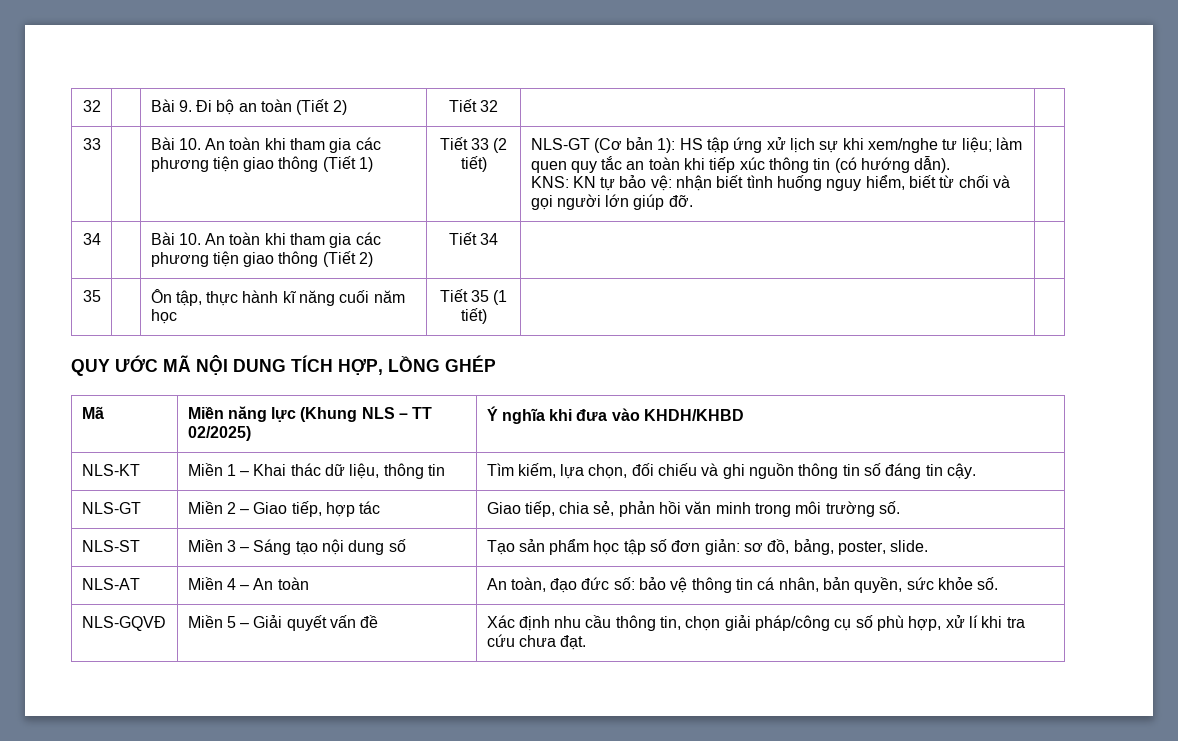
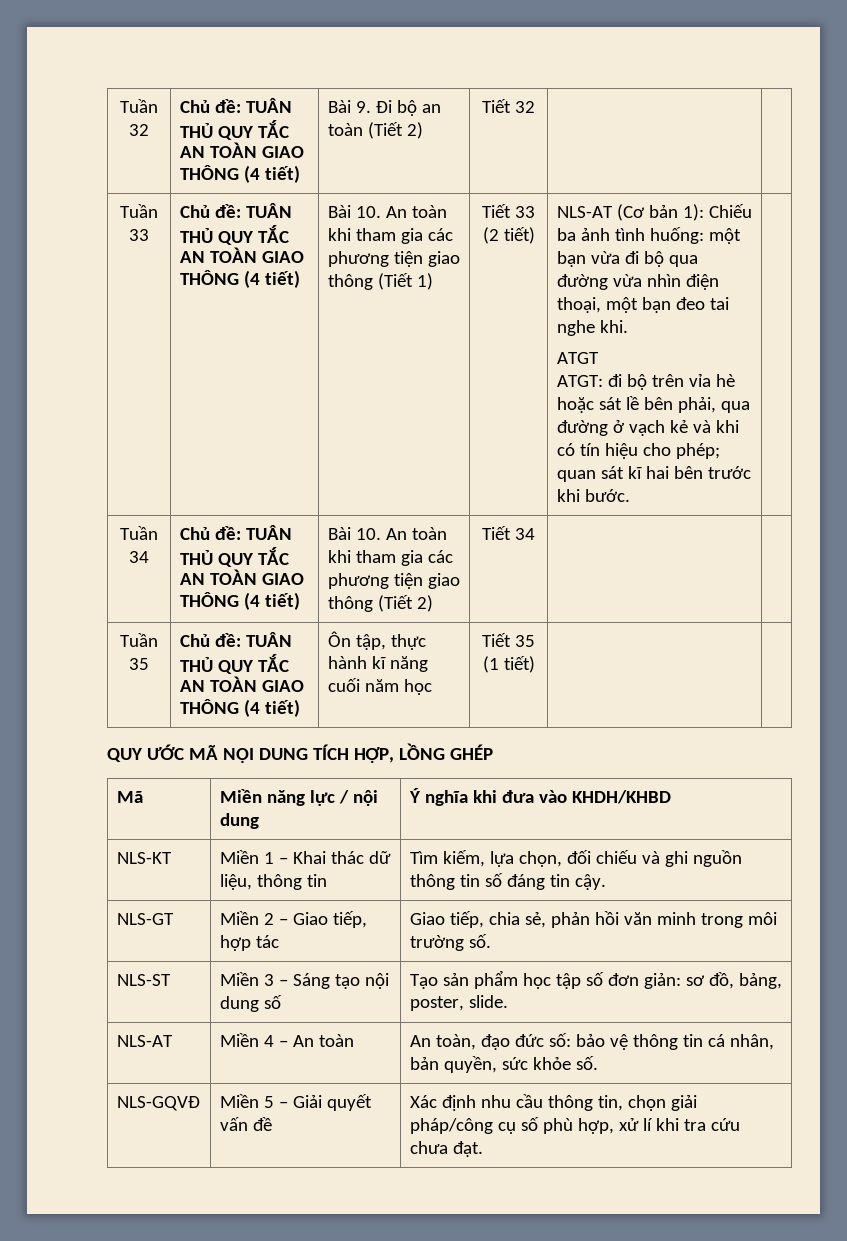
- 32 | | Bài 9. Đi bộ an toàn (Tiết 2) | Tiết 32 | |
- 33
+ Tuần 32 | Chủ đề: TUÂN THỦ QUY TẮC AN TOÀN GIAO THÔNG (4 tiết) | Bài 9. Đi bộ an toàn (Tiết 2) | Tiết 32 | |
+ Tuần 33 | Chủ đề: TUÂN THỦ QUY TẮC AN TOÀN GIAO THÔNG (4 tiết)
- NLS-GT (Cơ bản 1): HS tập ứng xử lịch sự khi xem/nghe tư liệu; làm quen quy tắc an toàn khi tiếp xúc thông tin (có hướng dẫn).
- KNS: KN tự bảo vệ: nhận biết tình huống nguy hiểm, biết từ chối và gọi người lớn giúp đỡ. |
- 34 | | Bài 10. An toàn khi tham gia các phương tiện giao thông (Tiết 2) | Tiết 34 | |
+ NLS-AT (Cơ bản 1): Chiếu ba ảnh tình huống: một bạn vừa đi bộ qua đường vừa nhìn điện thoại, một bạn đeo tai nghe khi.
+ ATGT
+ ATGT: đi bộ trên vỉa hè hoặc sát lề bên phải, qua đường ở vạch kẻ và khi có tín hiệu cho phép; quan sát kĩ hai bên trước khi bước. |
+ Tuần 34 | Chủ đề: TUÂN THỦ QUY TẮC AN TOÀN GIAO THÔNG (4 tiết) | Bài 10. An toàn khi tham gia các phương tiện giao thông (Tiết 2) | Tiết 34 | |
- 35 | | Ôn tập, thực hành kĩ năng cuối năm học | Tiết 35 (1 tiết) | |
+ Tuần 35 | Chủ đề: TUÂN THỦ QUY TẮC AN TOÀN GIAO THÔNG (4 tiết) | Ôn tập, thực hành kĩ năng cuối năm học | Tiết 35 (1 tiết) | |
- Mã | Miền năng lực (Khung NLS – TT 02/2025) | Ý nghĩa khi đưa vào KHDH/KHBD
+ Mã | Miền năng lực / nội dung | Ý nghĩa khi đưa vào KHDH/KHBD

